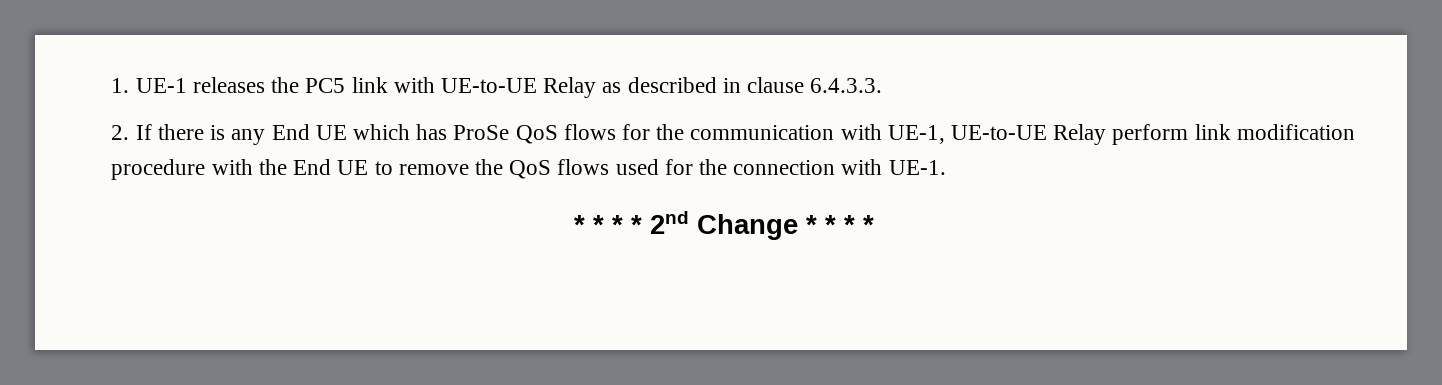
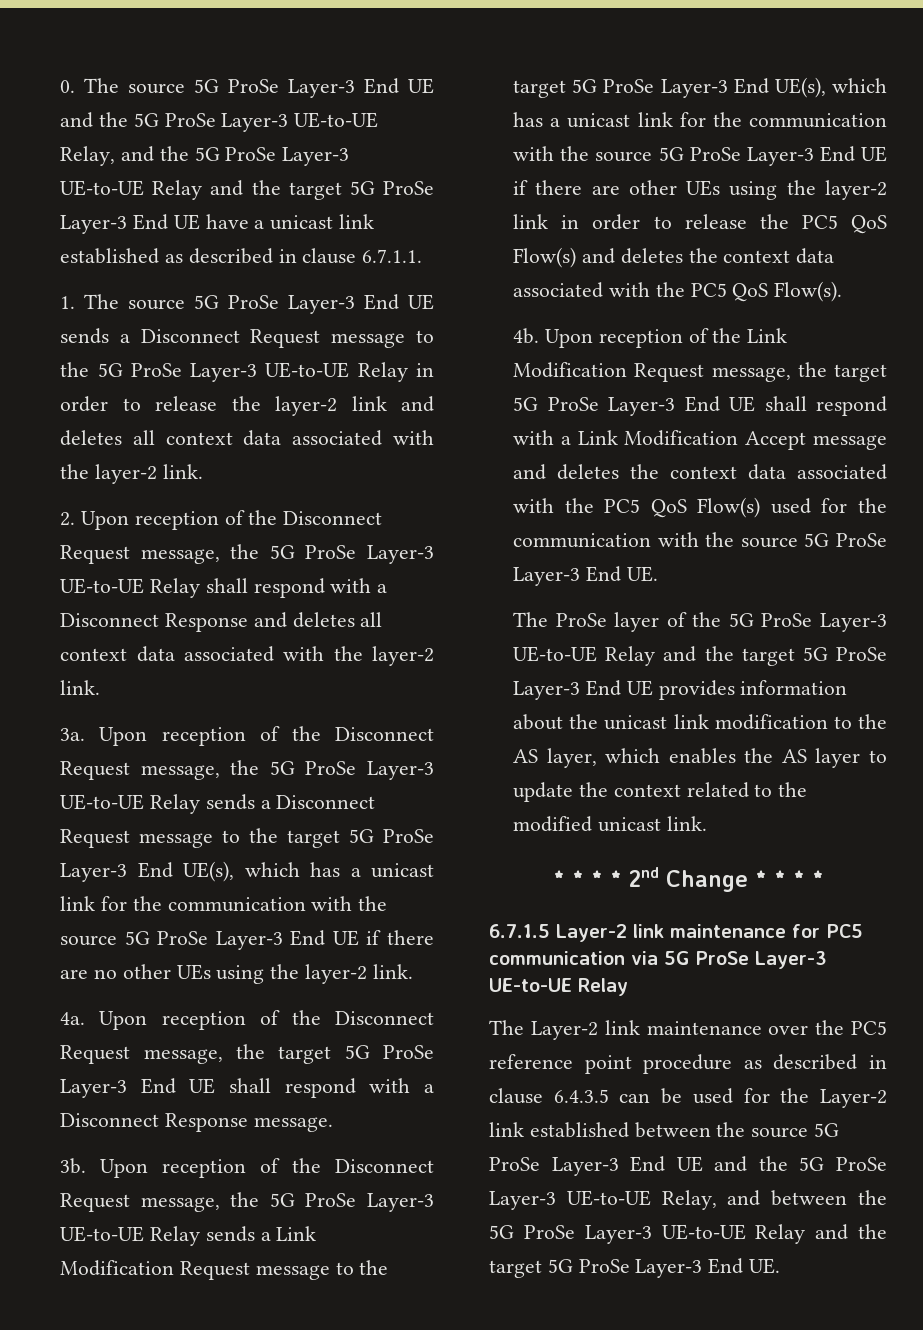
- 1. UE-1 releases the PC5 link with UE-to-UE Relay as described in clause 6.4.3.3.
- 2. If there is any End UE which has ProSe QoS flows for the communication with UE-1, UE-to-UE Relay perform link modification procedure with the End UE to remove the QoS flows used for the connection with UE-1.
+ 0. The source 5G ProSe Layer-3 End UE and the 5G ProSe Layer-3 UE-to-UE Relay, and the 5G ProSe Layer-3 UE-to-UE Relay and the target 5G ProSe Layer-3 End UE have a unicast link established as described in clause 6.7.1.1.
+ 1. The source 5G ProSe Layer-3 End UE sends a Disconnect Request message to the 5G ProSe Layer-3 UE-to-UE Relay in order to release the layer-2 link and deletes all context data associated with the layer-2 link.
+ 2. Upon reception of the Disconnect Request message, the 5G ProSe Layer-3 UE-to-UE Relay shall respond with a Disconnect Response and deletes all context data associated with the layer-2 link.
+ 3a. Upon reception of the Disconnect Request message, the 5G ProSe Layer-3 UE-to-UE Relay sends a Disconnect Request message to the target 5G ProSe Layer-3 End UE(s), which has a unicast link for the communication with the source 5G ProSe Layer-3 End UE if there are no other UEs using the layer-2 link.
+ 4a. Upon reception of the Disconnect Request message, the target 5G ProSe Layer-3 End UE shall respond with a Disconnect Response message.
+ 3b. Upon reception of the Disconnect Request message, the 5G ProSe Layer-3 UE-to-UE Relay sends a Link Modification Request message to the target 5G ProSe Layer-3 End UE(s), which has a unicast link for the communication with the source 5G ProSe Layer-3 End UE if there are other UEs using the layer-2 link in order to release the PC5 QoS Flow(s) and deletes the context data associated with the PC5 QoS Flow(s).
+ 4b. Upon reception of the Link Modification Request message, the target 5G ProSe Layer-3 End UE shall respond with a Link Modification Accept message and deletes the context data associated with the PC5 QoS Flow(s) used for the communication with the source 5G ProSe Layer-3 End UE.
+ The ProSe layer of the 5G ProSe Layer-3 UE-to-UE Relay and the target 5G ProSe Layer-3 End UE provides information about the unicast link modification to the AS layer, which enables the AS layer to update the context related to the modified unicast link.
+ 6.7.1.5 Layer-2 link maintenance for PC5 communication via 5G ProSe Layer-3 UE-to-UE Relay
+ The Layer-2 link maintenance over the PC5 reference point procedure as described in clause 6.4.3.5 can be used for the Layer-2 link established between the source 5G ProSe Layer-3 End UE and the 5G ProSe Layer-3 UE-to-UE Relay, and between the 5G ProSe Layer-3 UE-to-UE Relay and the target 5G ProSe Layer-3 End UE.

